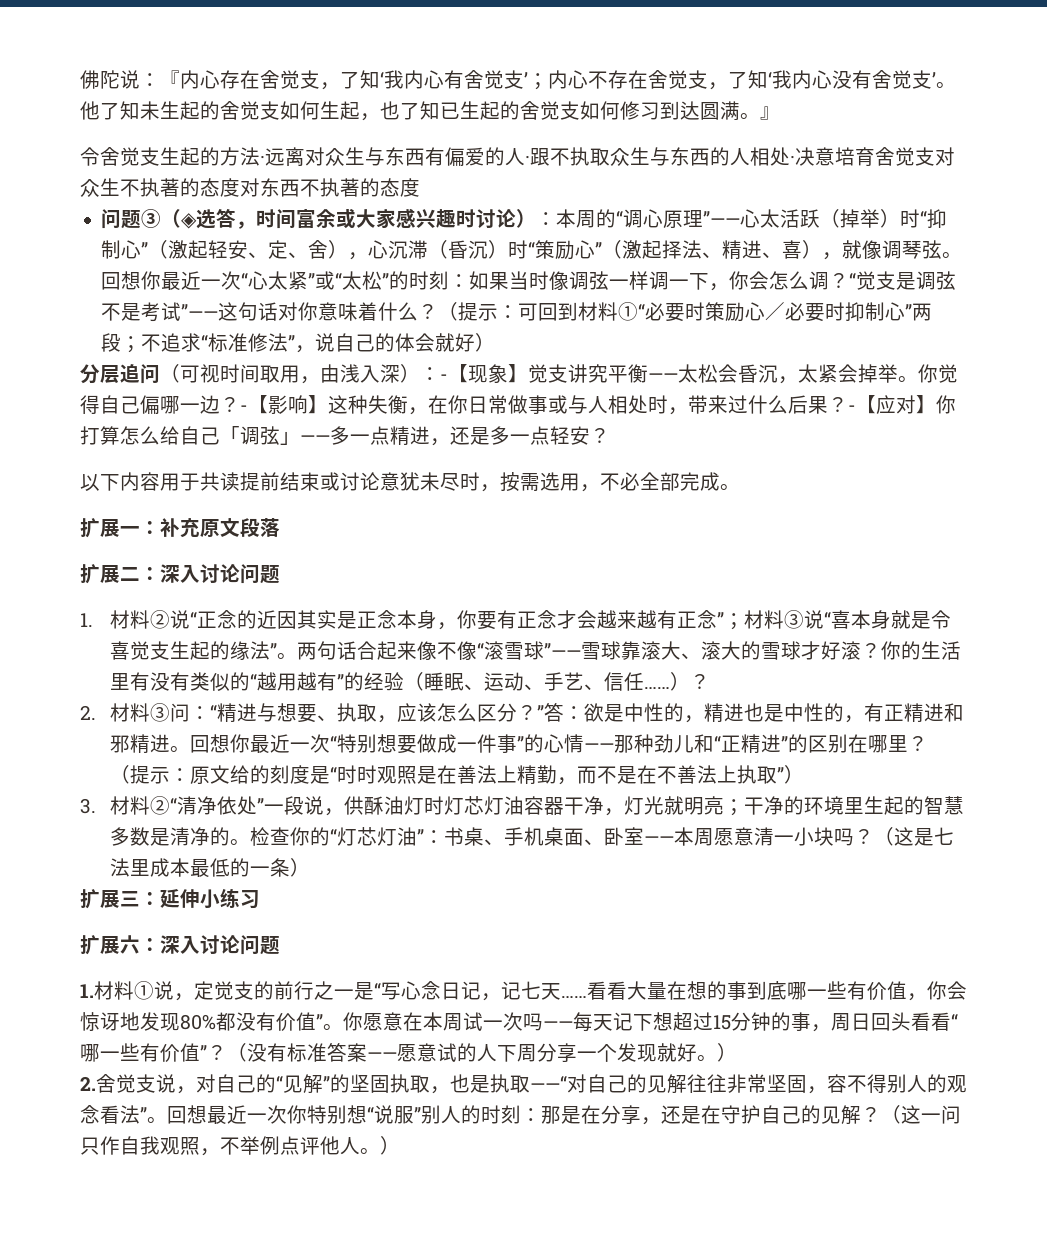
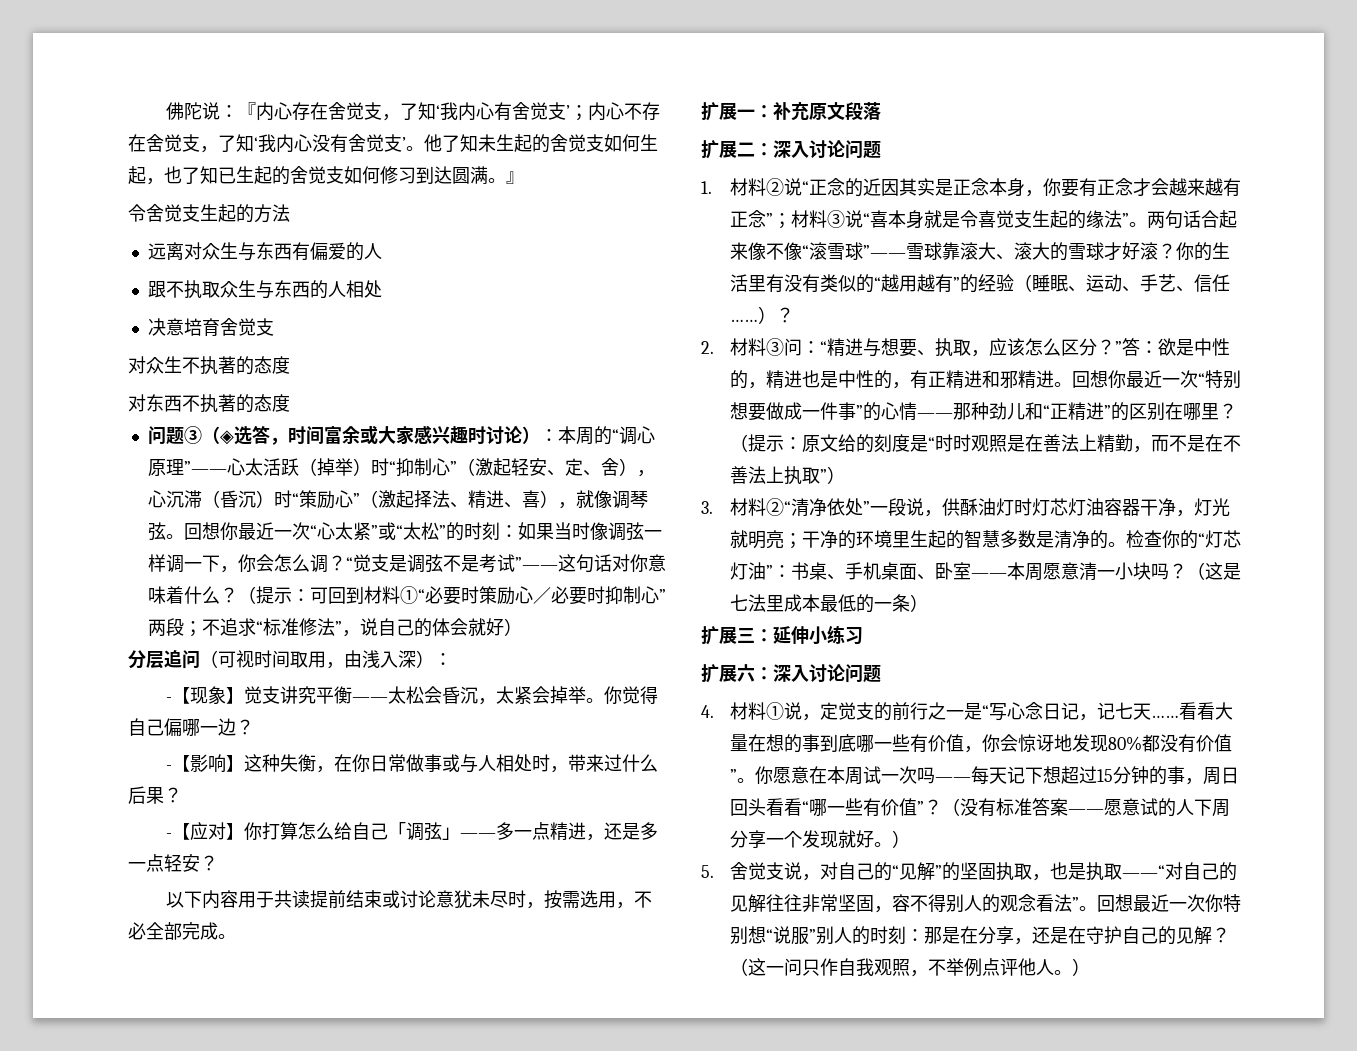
- 令舍觉支生起的方法·远离对众生与东西有偏爱的人·跟不执取众生与东西的人相处·决意培育舍觉支对众生不执著的态度对东西不执著的态度
+ 令舍觉支生起的方法
+ 远离对众生与东西有偏爱的人
+ 跟不执取众生与东西的人相处
+ 决意培育舍觉支
+ 对众生不执著的态度
+ 对东西不执著的态度
- 分层追问（可视时间取用，由浅入深）：-【现象】觉支讲究平衡——太松会昏沉，太紧会掉举。
+ 分层追问（可视时间取用，由浅入深）：
+ -【现象】觉支讲究平衡——太松会昏沉，太紧会掉举。
- 你觉得自己偏哪一边？-【影响】这种失衡，在你日常做事或与人相处时，带来过什么后果？-【应对】你打算怎么给自己「调弦」——多一点精进，还是多一点轻安？
+ 你觉得自己偏哪一边？
+ -【影响】这种失衡，在你日常做事或与人相处时，带来过什么后果？
+ -【应对】你打算怎么给自己「调弦」——多一点精进，还是多一点轻安？
- 1.材料①说，定觉支的前行之一是“写心念日记，记七天……
+ 4.材料①说，定觉支的前行之一是“写心念日记，记七天……
- 2.舍觉支说，对自己的“见解”的坚固执取，也是执取——“对自己的见解往往非常坚固，容不得别人的观念看法”。
+ 5.舍觉支说，对自己的“见解”的坚固执取，也是执取——“对自己的见解往往非常坚固，容不得别人的观念看法”。

